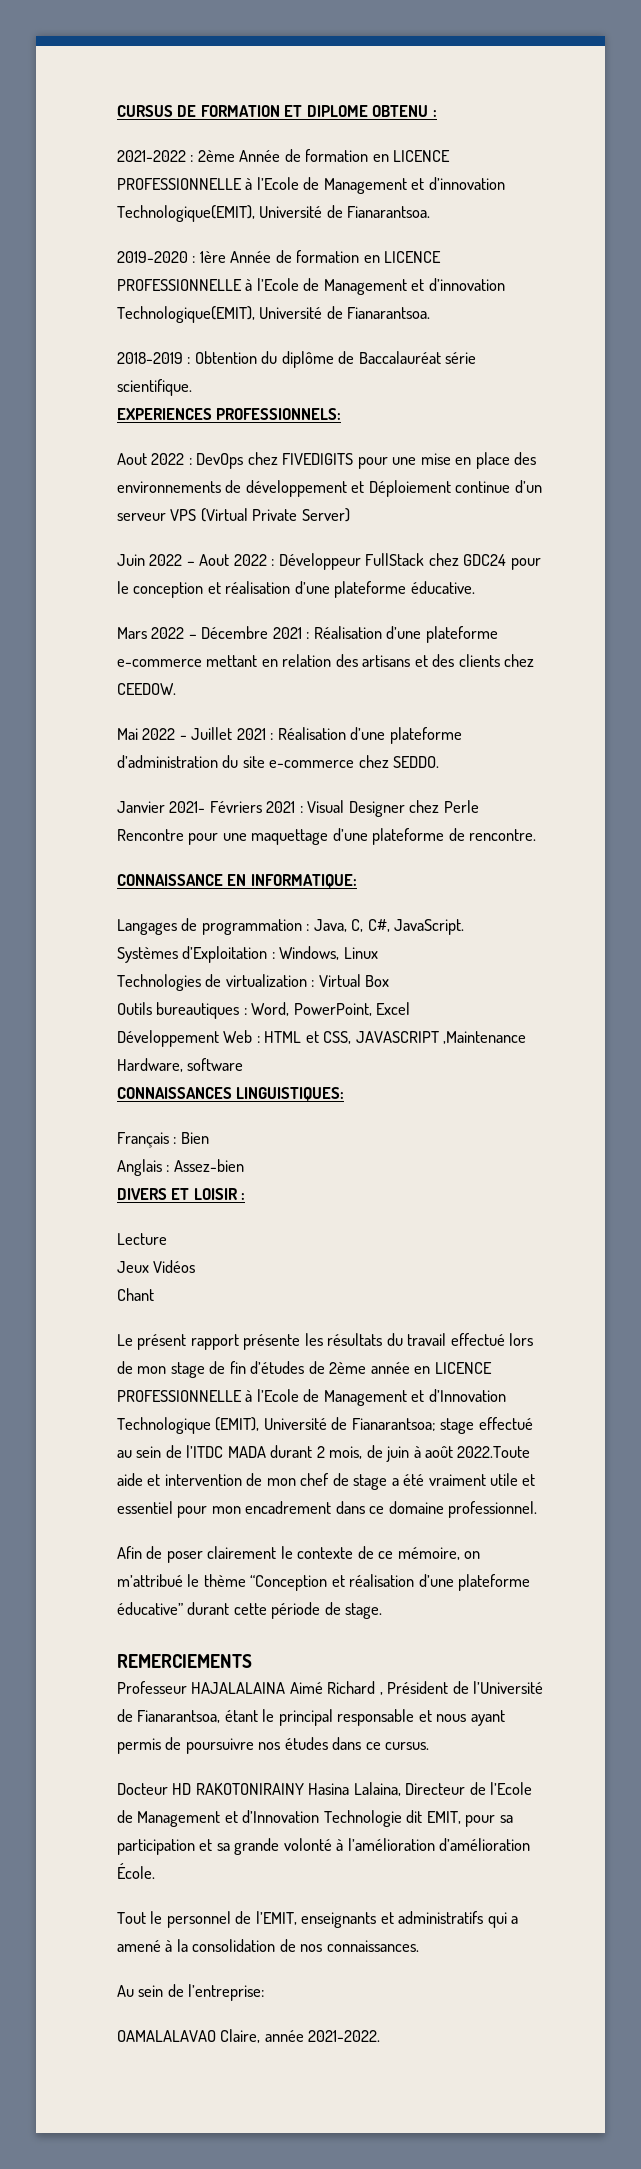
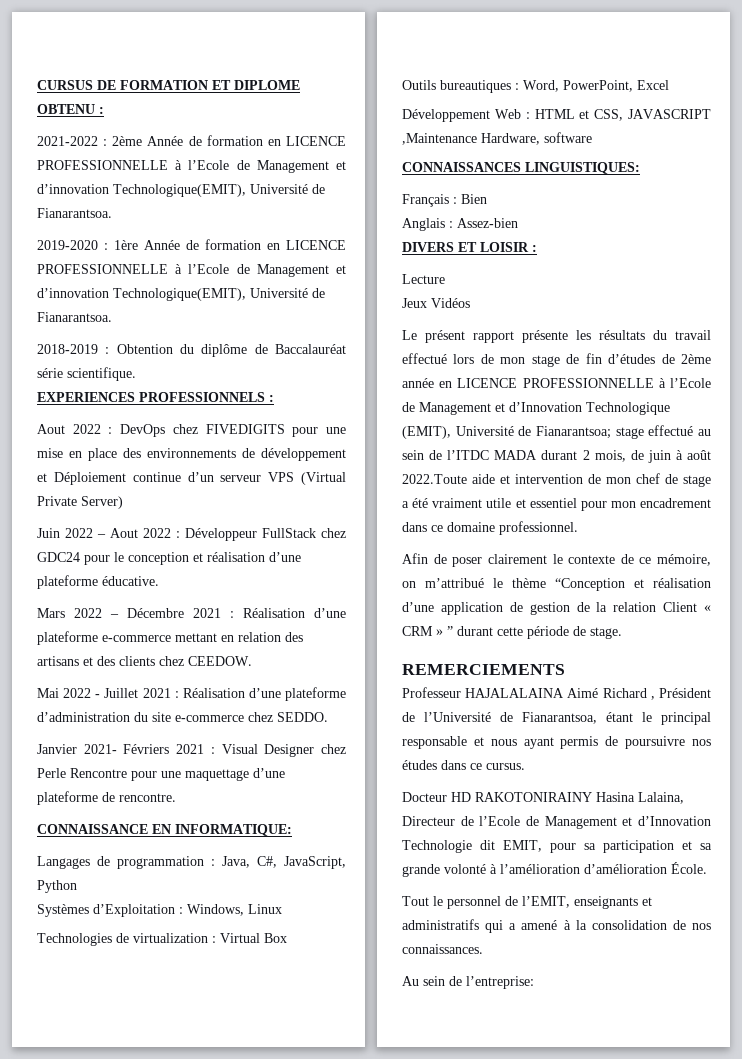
- EXPERIENCES PROFESSIONNELS:
+ EXPERIENCES PROFESSIONNELS :
- Langages de programmation : Java, C, C#, JavaScript.
+ Langages de programmation : Java, C#, JavaScript, Python
- Chant
- Afin de poser clairement le contexte de ce mémoire, on m’attribué le thème “Conception et réalisation d’une plateforme éducative” durant cette période de stage.
+ Afin de poser clairement le contexte de ce mémoire, on m’attribué le thème “Conception et réalisation d’une application de gestion de la relation Client « CRM » ” durant cette période de stage.
- OAMALALAVAO Claire, année 2021-2022.

